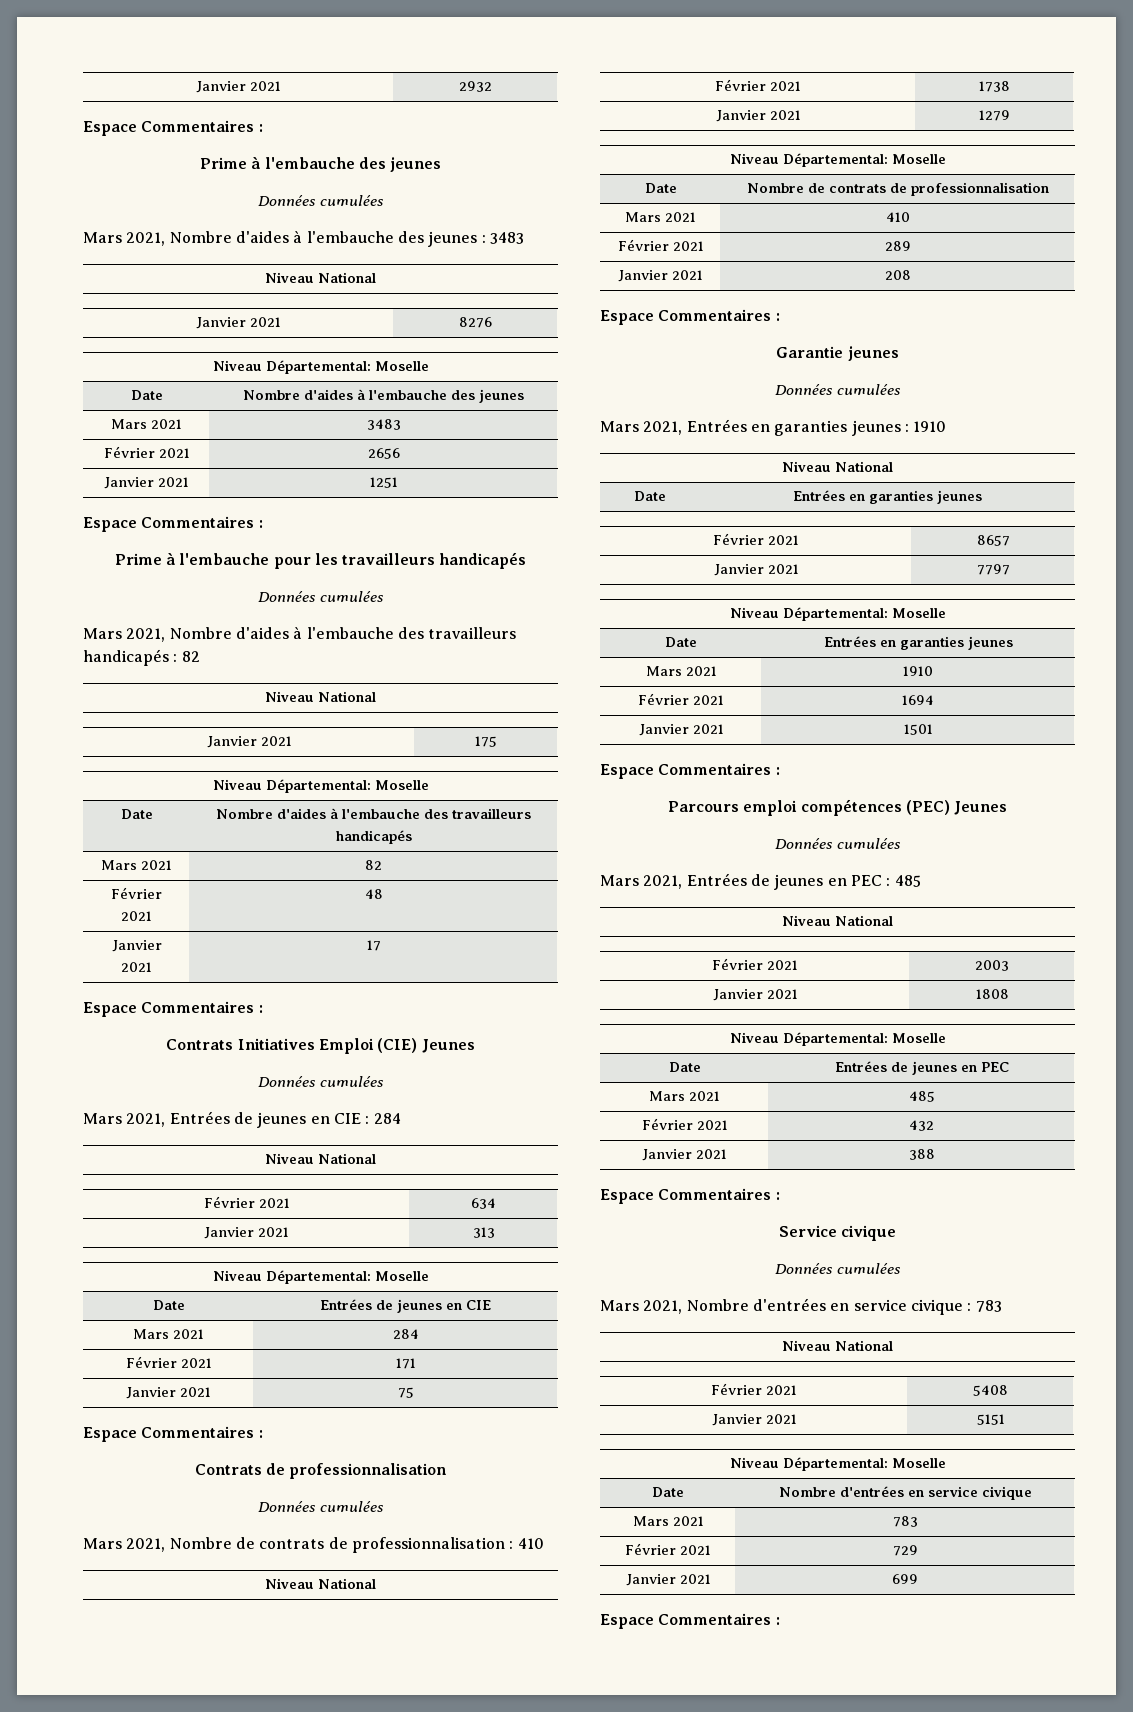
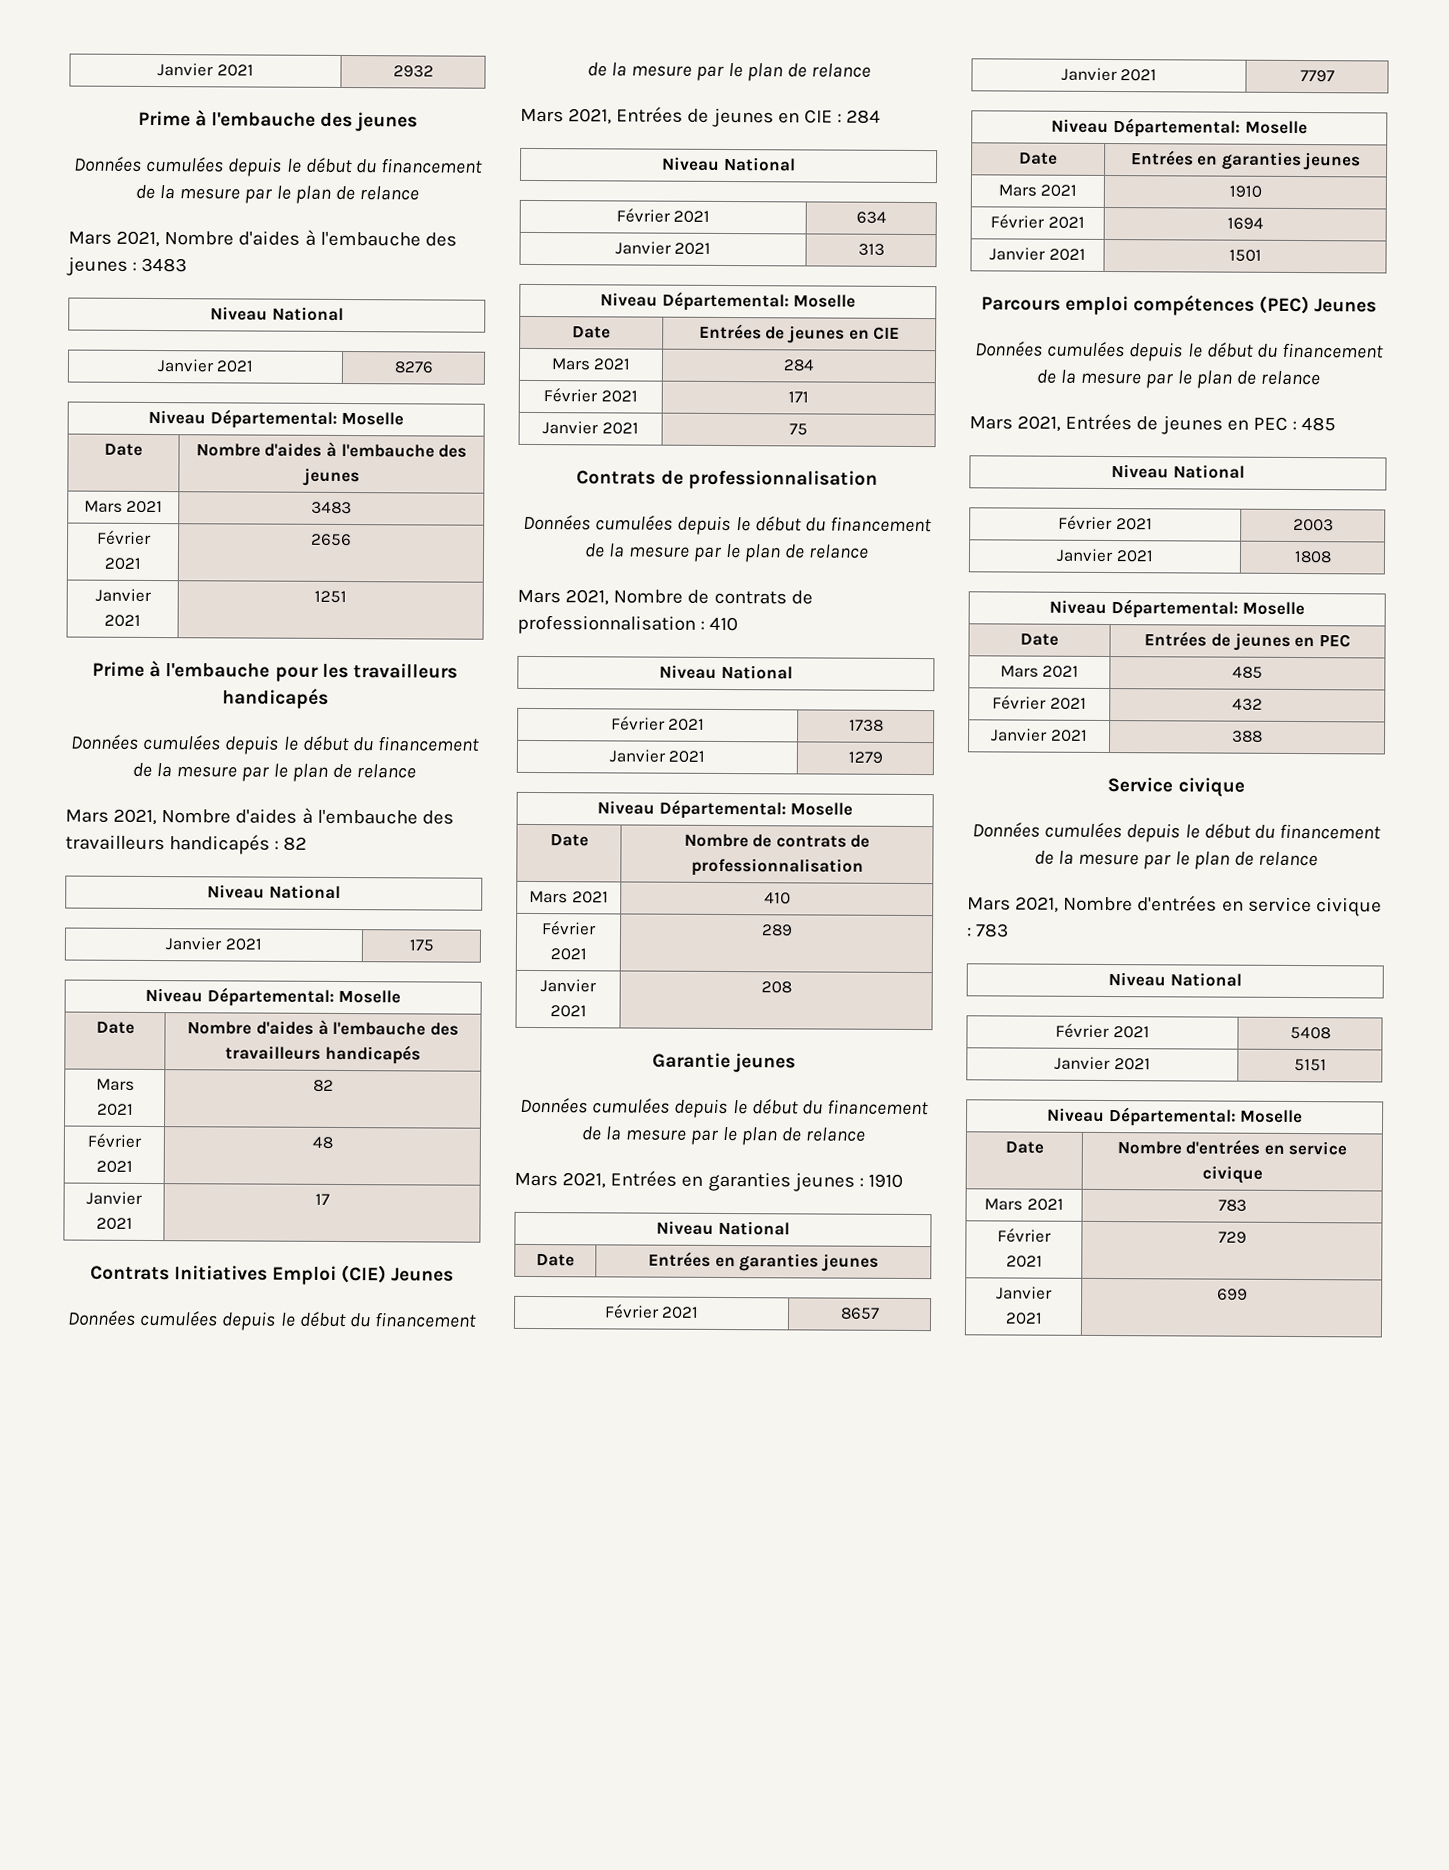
  Janvier 2021 | 2932
- Espace Commentaires :
  Prime à l'embauche des jeunes
- Données cumulées
+ Données cumulées depuis le début du financement de la mesure par le plan de relance
  Janvier 2021 | 1251
- Espace Commentaires :
  Prime à l'embauche pour les travailleurs handicapés
- Données cumulées
+ Données cumulées depuis le début du financement de la mesure par le plan de relance
  Janvier 2021 | 17
- Espace Commentaires :
  Contrats Initiatives Emploi (CIE) Jeunes
- Données cumulées
+ Données cumulées depuis le début du financement de la mesure par le plan de relance
  Janvier 2021 | 75
- Espace Commentaires :
  Contrats de professionnalisation
- Données cumulées
+ Données cumulées depuis le début du financement de la mesure par le plan de relance
  Janvier 2021 | 208
- Espace Commentaires :
  Garantie jeunes
- Données cumulées
+ Données cumulées depuis le début du financement de la mesure par le plan de relance
  Janvier 2021 | 1501
- Espace Commentaires :
  Parcours emploi compétences (PEC) Jeunes
- Données cumulées
+ Données cumulées depuis le début du financement de la mesure par le plan de relance
  Janvier 2021 | 388
- Espace Commentaires :
  Service civique
- Données cumulées
+ Données cumulées depuis le début du financement de la mesure par le plan de relance
  Janvier 2021 | 699
- Espace Commentaires :

